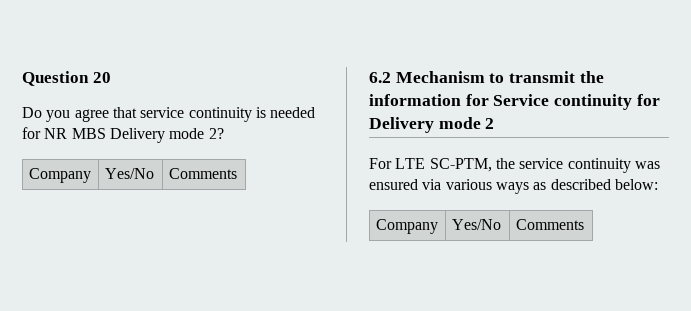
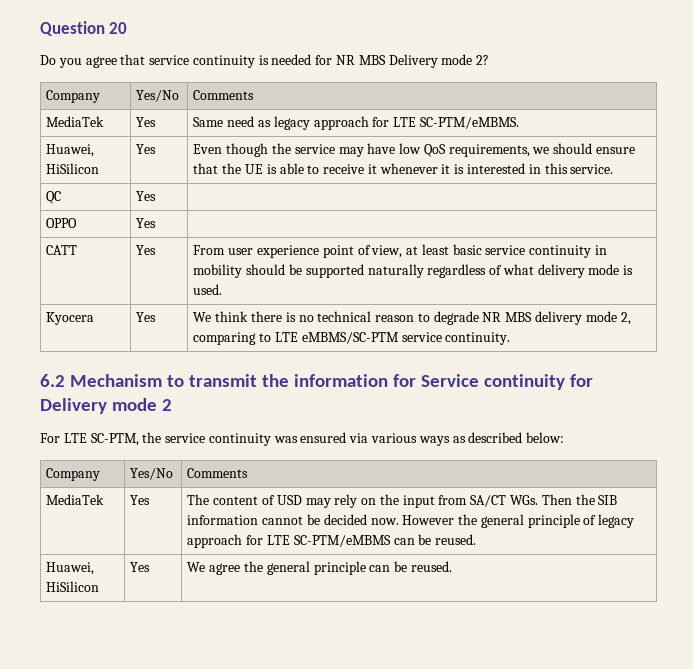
+ MediaTek | Yes | Same need as legacy approach for LTE SC-PTM/eMBMS.
+ Huawei, HiSilicon | Yes | Even though the service may have low QoS requirements, we should ensure that the UE is able to receive it whenever it is interested in this service.
+ QC | Yes |
+ OPPO | Yes |
+ CATT | Yes | From user experience point of view, at least basic service continuity in mobility should be supported naturally regardless of what delivery mode is used.
+ Kyocera | Yes | We think there is no technical reason to degrade NR MBS delivery mode 2, comparing to LTE eMBMS/SC-PTM service continuity.
+ MediaTek | Yes | The content of USD may rely on the input from SA/CT WGs. Then the SIB information cannot be decided now. However the general principle of legacy approach for LTE SC-PTM/eMBMS can be reused.
+ Huawei, HiSilicon | Yes | We agree the general principle can be reused.

